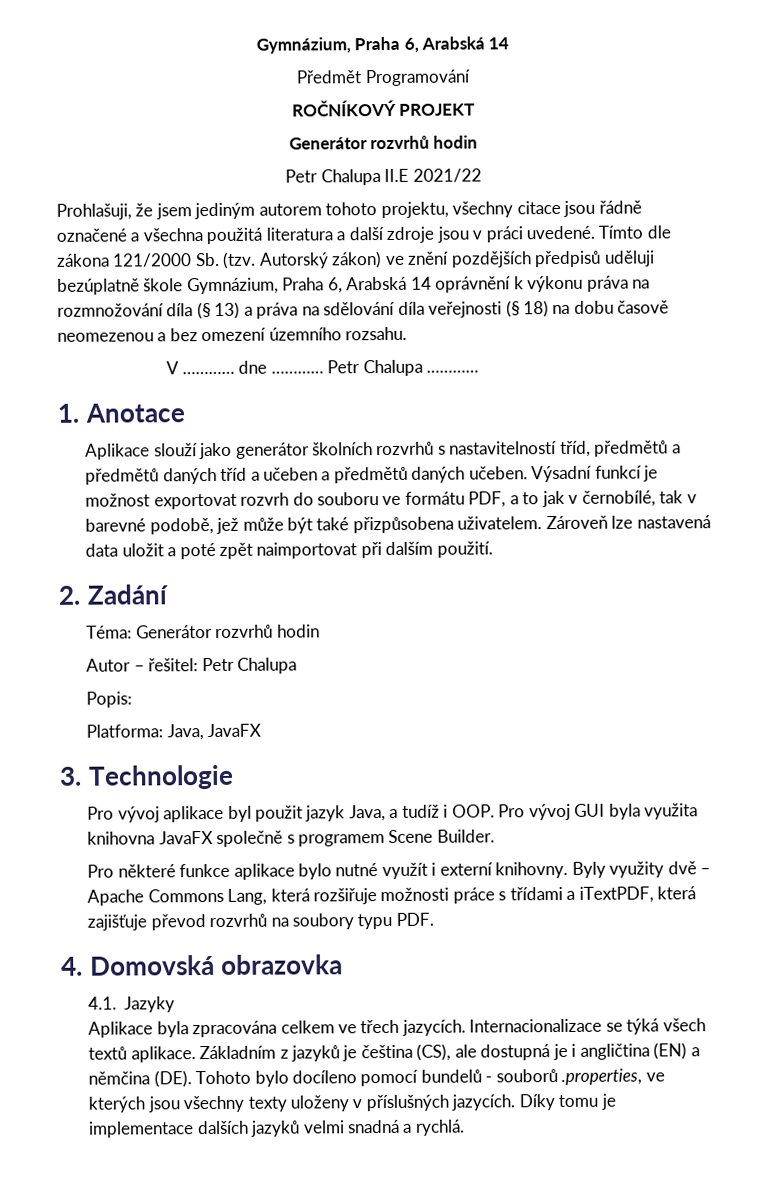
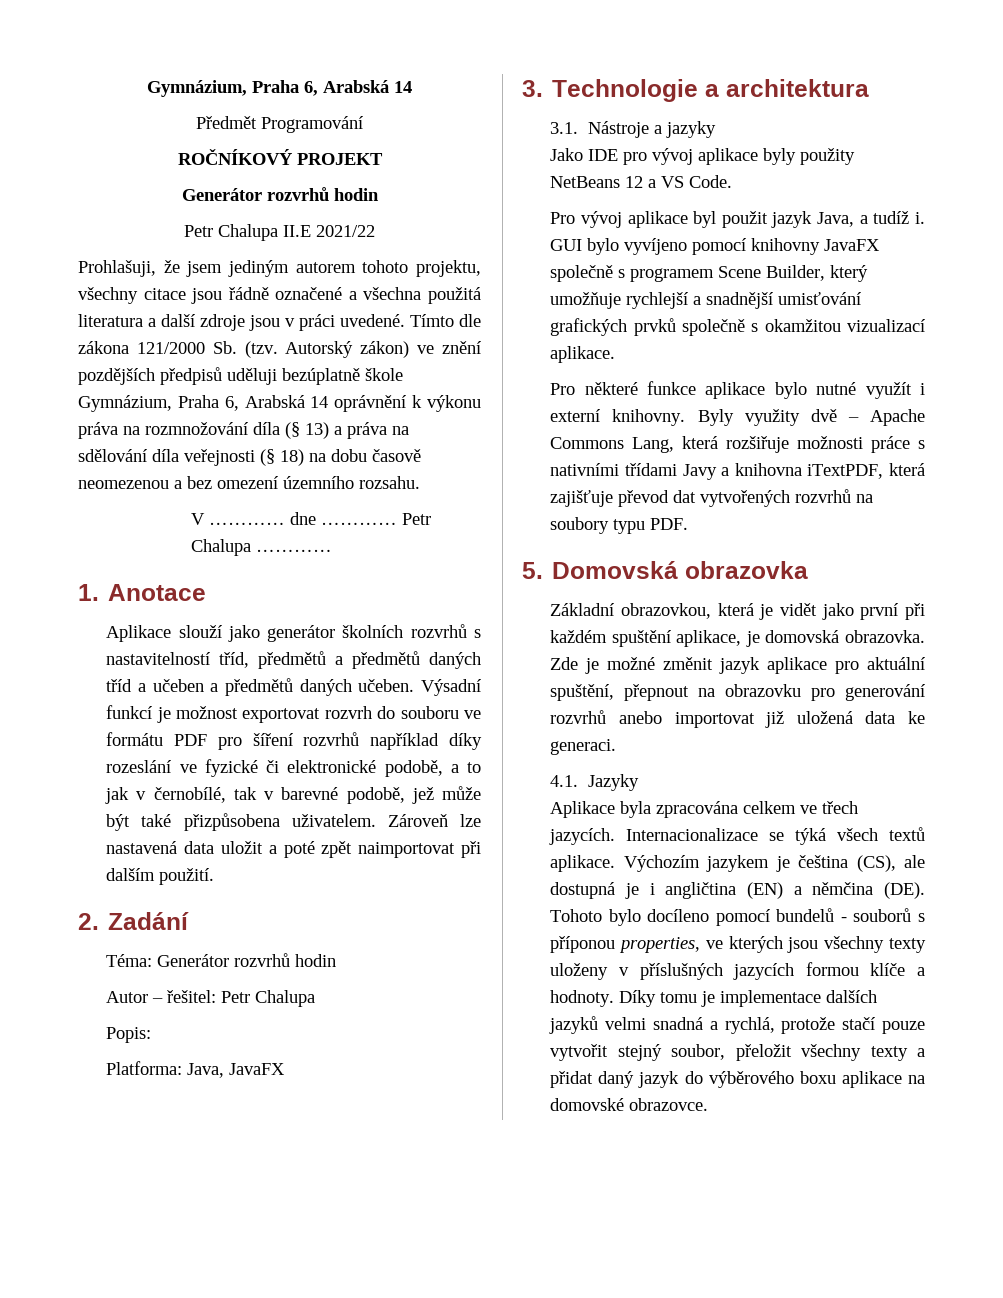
- Výsadní funkcí je možnost exportovat rozvrh do souboru ve formátu PDF, a to jak v černobílé, tak v barevné podobě, jež může být také přizpůsobena uživatelem.
+ Výsadní funkcí je možnost exportovat rozvrh do souboru ve formátu PDF pro šíření rozvrhů například díky rozeslání ve fyzické či elektronické podobě, a to jak v černobílé, tak v barevné podobě, jež může být také přizpůsobena uživatelem.
- 3. Technologie
+ 3. Technologie a architektura
+ 3.1. Nástroje a jazyky
+ Jako IDE pro vývoj aplikace byly použity NetBeans 12 a VS Code.
- Pro vývoj aplikace byl použit jazyk Java, a tudíž i OOP. Pro vývoj GUI byla využita knihovna JavaFX společně s programem Scene Builder.
+ Pro vývoj aplikace byl použit jazyk Java, a tudíž i. GUI bylo vyvíjeno pomocí knihovny JavaFX společně s programem Scene Builder, který umožňuje rychlejší a snadnější umisťování grafických prvků společně s okamžitou vizualizací aplikace.
- Byly využity dvě – Apache Commons Lang, která rozšiřuje možnosti práce s třídami a iTextPDF, která zajišťuje převod rozvrhů na soubory typu PDF.
+ Byly využity dvě – Apache Commons Lang, která rozšiřuje možnosti práce s nativními třídami Javy a knihovna iTextPDF, která zajišťuje převod dat vytvořených rozvrhů na soubory typu PDF.
- 4. Domovská obrazovka
+ 5. Domovská obrazovka
+ Základní obrazovkou, která je vidět jako první při každém spuštění aplikace, je domovská obrazovka. Zde je možné změnit jazyk aplikace pro aktuální spuštění, přepnout na obrazovku pro generování rozvrhů anebo importovat již uložená data ke generaci.
- Základním z jazyků je čeština (CS), ale dostupná je i angličtina (EN) a němčina (DE). Tohoto bylo docíleno pomocí bundelů - souborů .properties, ve kterých jsou všechny texty uloženy v příslušných jazycích.
+ Výchozím jazykem je čeština (CS), ale dostupná je i angličtina (EN) a němčina (DE). Tohoto bylo docíleno pomocí bundelů - souborů s příponou properties, ve kterých jsou všechny texty uloženy v příslušných jazycích formou klíče a hodnoty.
- Díky tomu je implementace dalších jazyků velmi snadná a rychlá.
+ Díky tomu je implementace dalších jazyků velmi snadná a rychlá, protože stačí pouze vytvořit stejný soubor, přeložit všechny texty a přidat daný jazyk do výběrového boxu aplikace na domovské obrazovce.

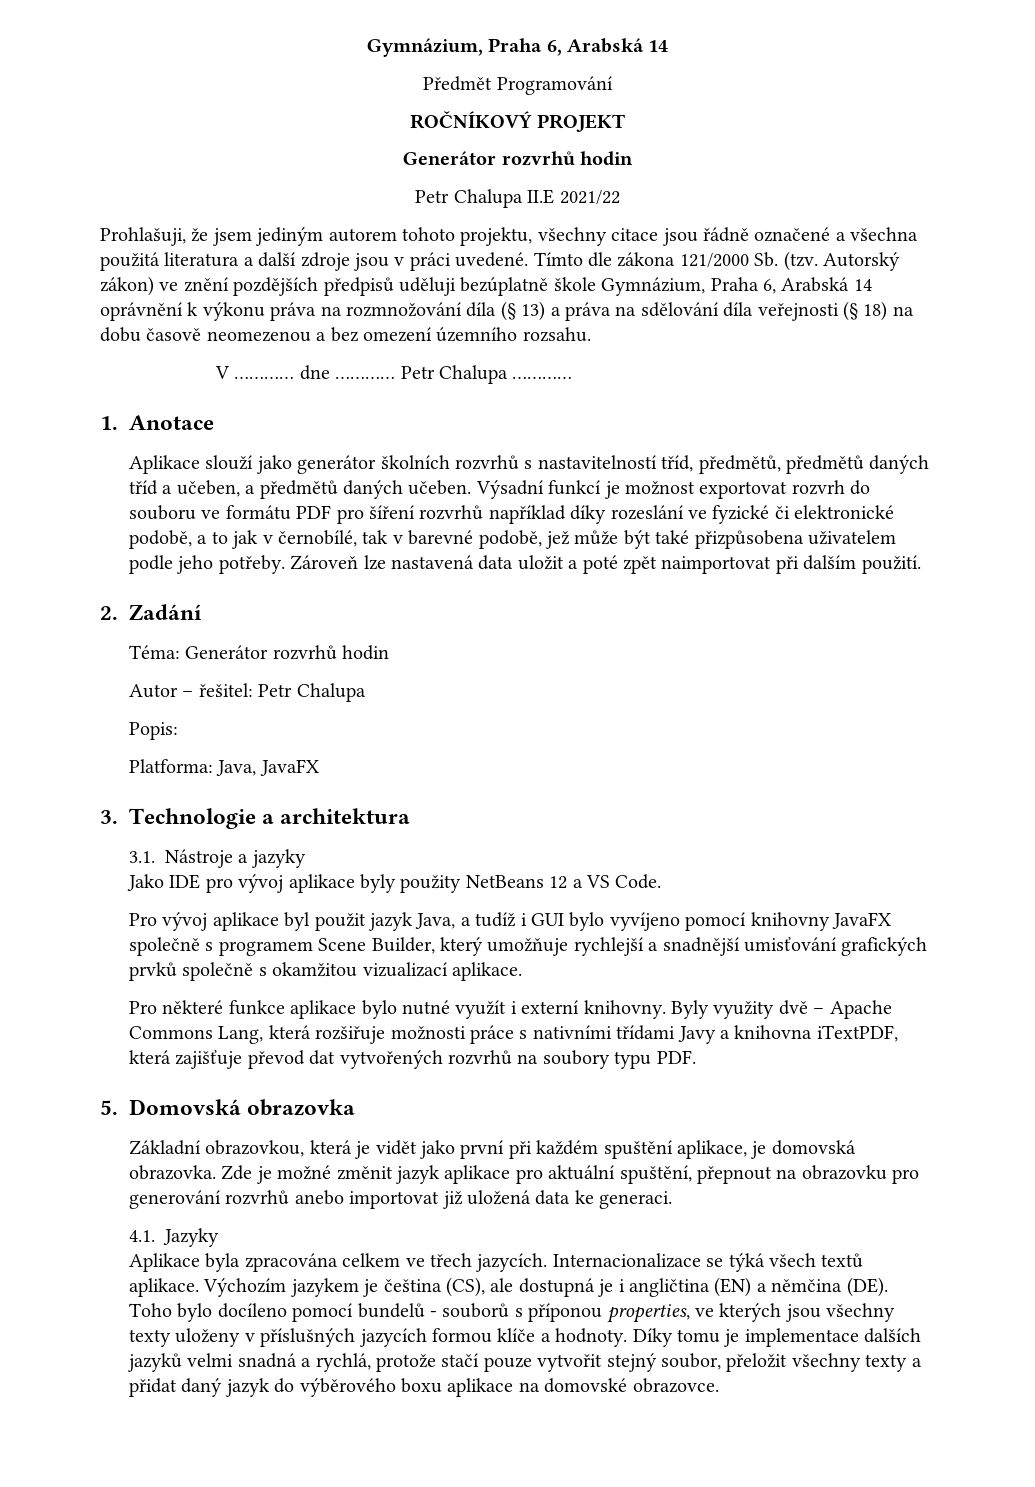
- Aplikace slouží jako generátor školních rozvrhů s nastavitelností tříd, předmětů a předmětů daných tříd a učeben a předmětů daných učeben.
+ Aplikace slouží jako generátor školních rozvrhů s nastavitelností tříd, předmětů, předmětů daných tříd a učeben, a předmětů daných učeben.
- Výsadní funkcí je možnost exportovat rozvrh do souboru ve formátu PDF pro šíření rozvrhů například díky rozeslání ve fyzické či elektronické podobě, a to jak v černobílé, tak v barevné podobě, jež může být také přizpůsobena uživatelem.
+ Výsadní funkcí je možnost exportovat rozvrh do souboru ve formátu PDF pro šíření rozvrhů například díky rozeslání ve fyzické či elektronické podobě, a to jak v černobílé, tak v barevné podobě, jež může být také přizpůsobena uživatelem podle jeho potřeby.
- Pro vývoj aplikace byl použit jazyk Java, a tudíž i. GUI bylo vyvíjeno pomocí knihovny JavaFX společně s programem Scene Builder, který umožňuje rychlejší a snadnější umisťování grafických prvků společně s okamžitou vizualizací aplikace.
+ Pro vývoj aplikace byl použit jazyk Java, a tudíž i GUI bylo vyvíjeno pomocí knihovny JavaFX společně s programem Scene Builder, který umožňuje rychlejší a snadnější umisťování grafických prvků společně s okamžitou vizualizací aplikace.
- Výchozím jazykem je čeština (CS), ale dostupná je i angličtina (EN) a němčina (DE). Tohoto bylo docíleno pomocí bundelů - souborů s příponou properties, ve kterých jsou všechny texty uloženy v příslušných jazycích formou klíče a hodnoty.
+ Výchozím jazykem je čeština (CS), ale dostupná je i angličtina (EN) a němčina (DE). Toho bylo docíleno pomocí bundelů - souborů s příponou properties, ve kterých jsou všechny texty uloženy v příslušných jazycích formou klíče a hodnoty.

